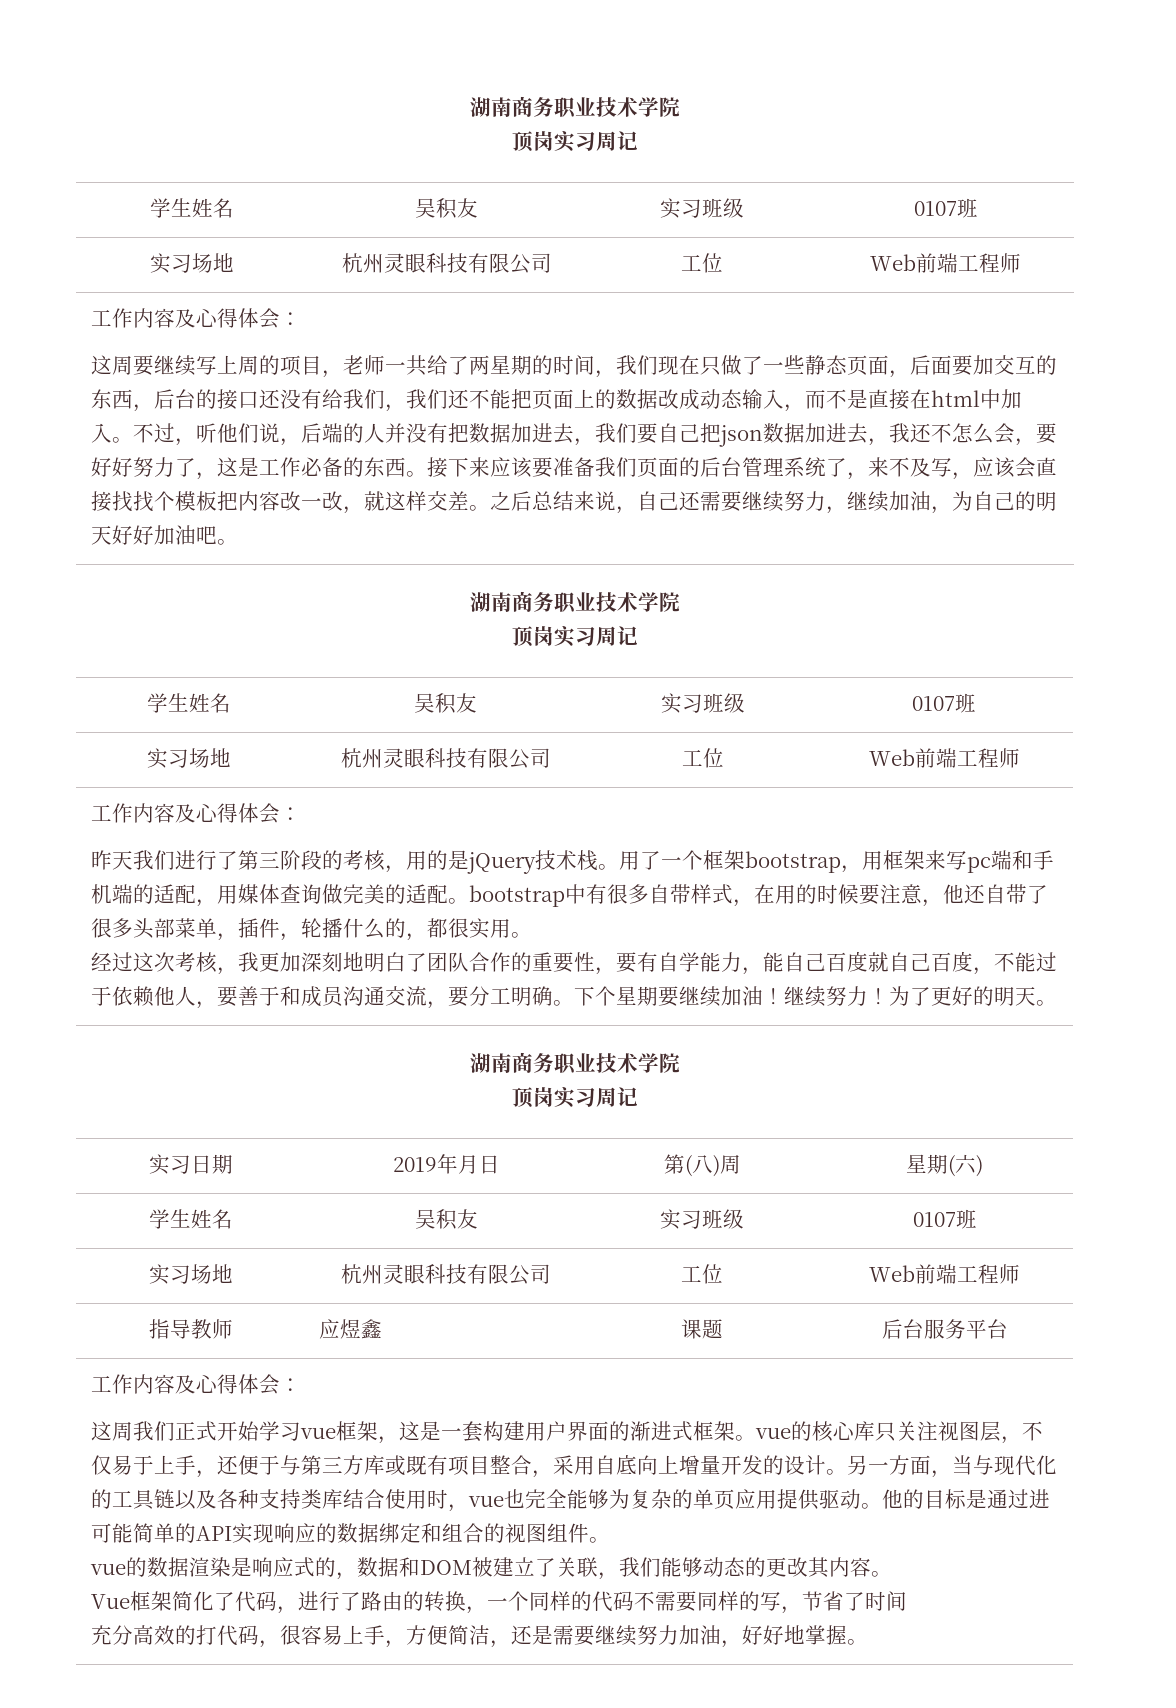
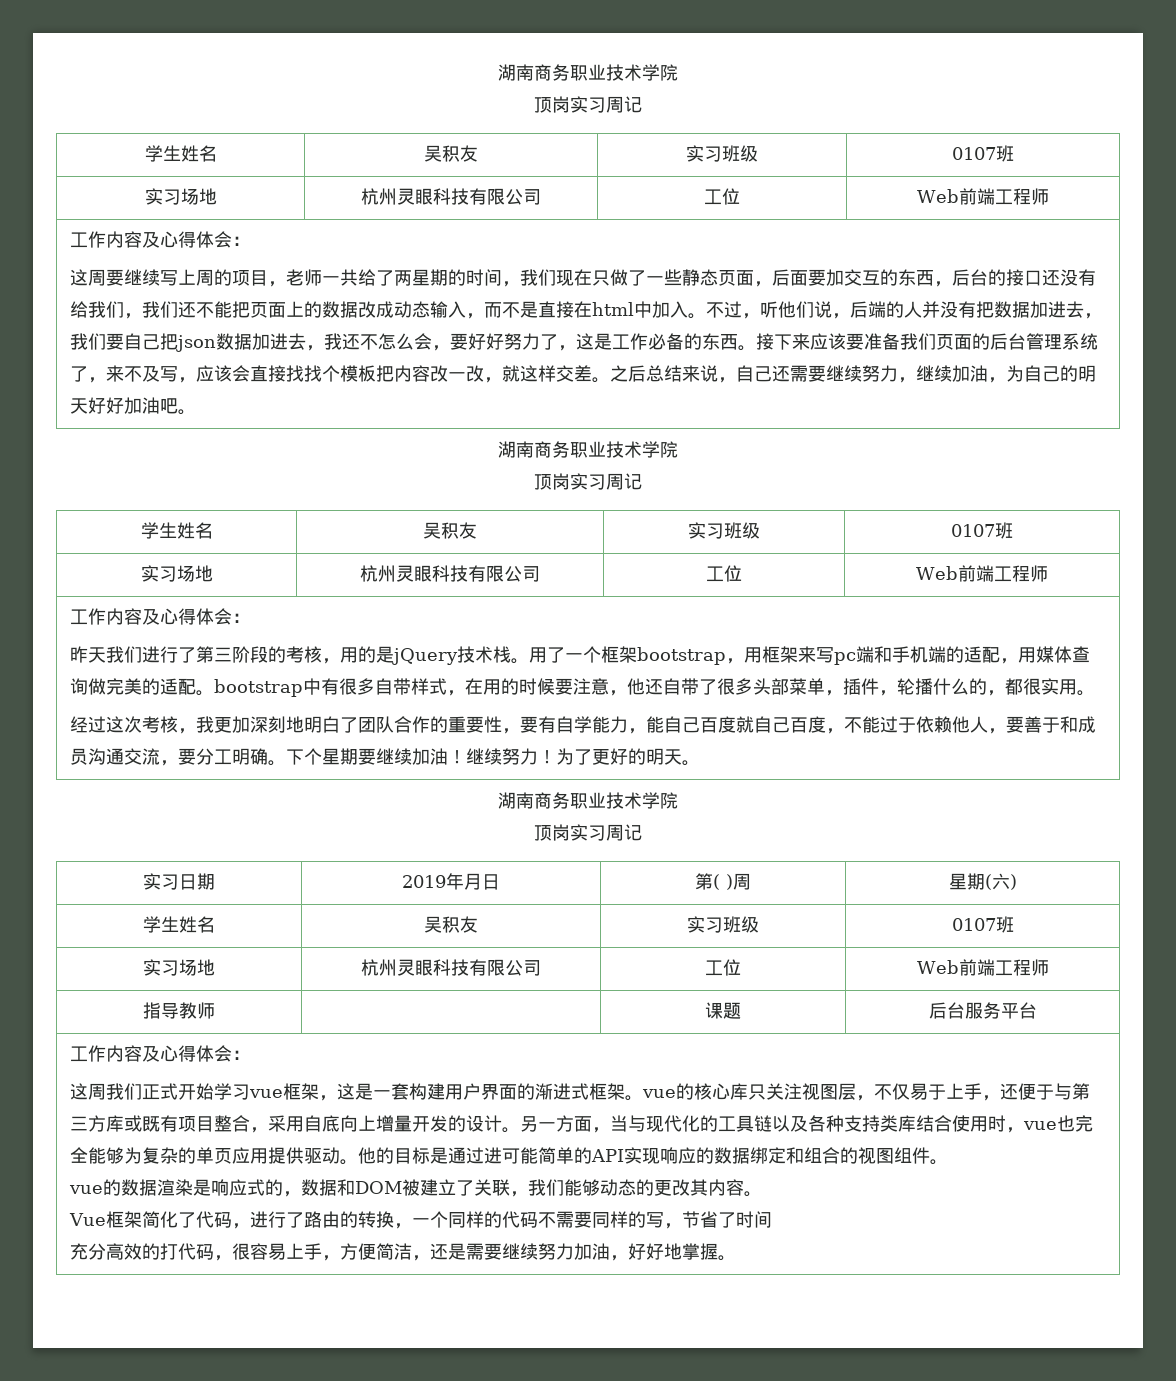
- 实习日期 | 2019年月日 | 第(八)周 | 星期(六)
+ 实习日期 | 2019年月日 | 第( )周 | 星期(六)
- 指导教师 | 应煜鑫 | 课题 | 后台服务平台
+ 指导教师 | | 课题 | 后台服务平台

